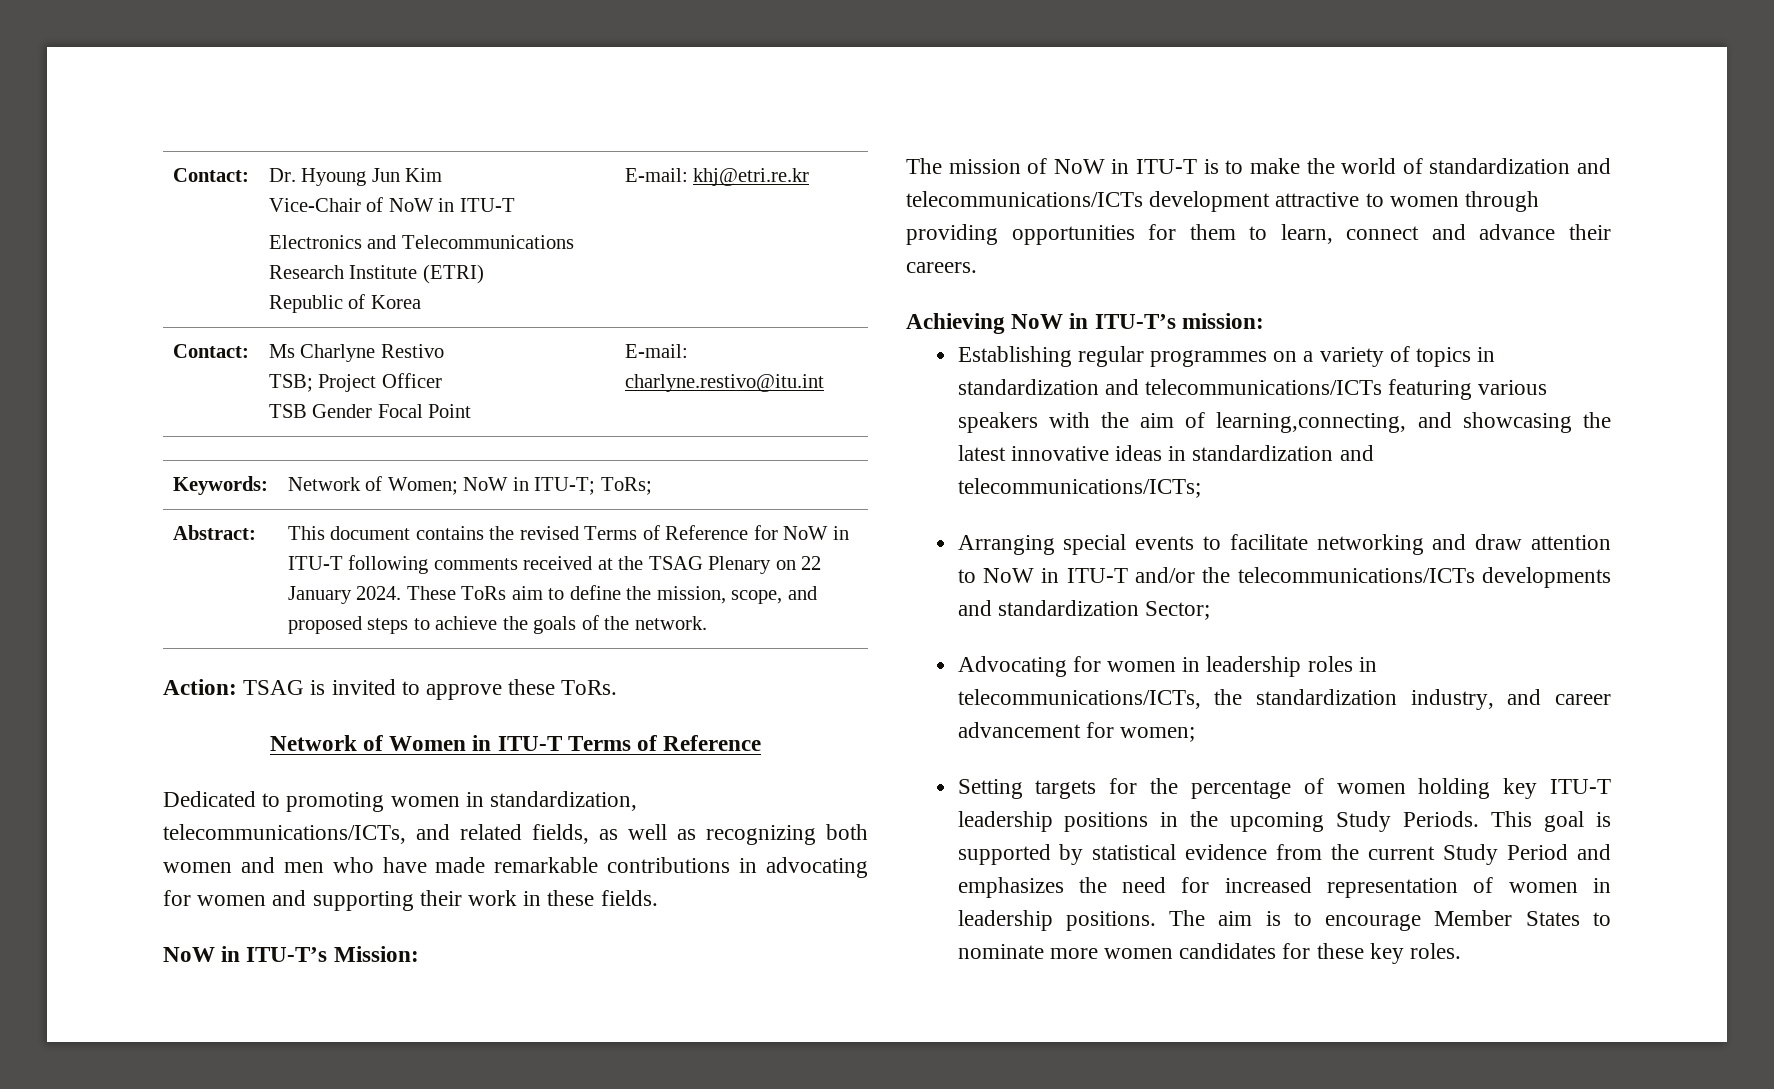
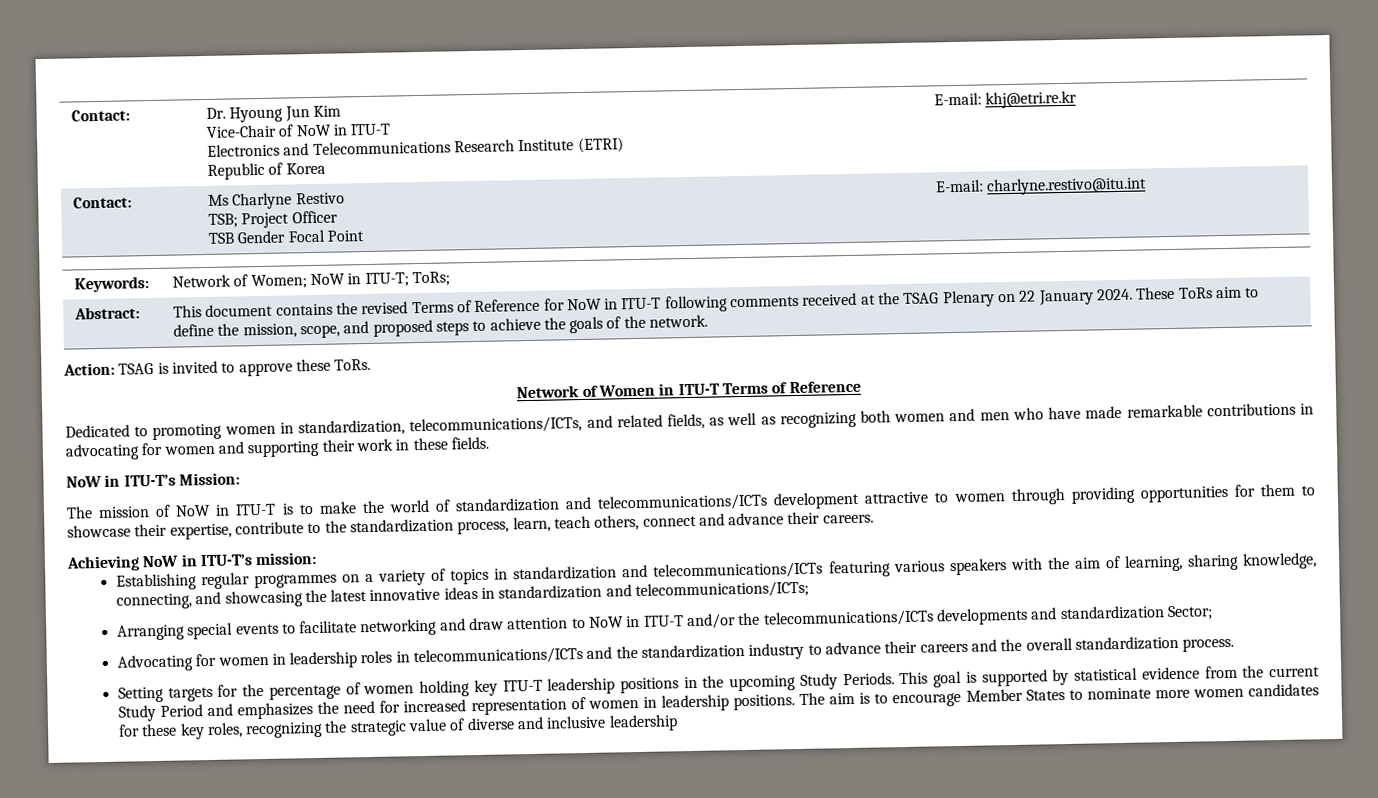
- The mission of NoW in ITU-T is to make the world of standardization and telecommunications/ICTs development attractive to women through providing opportunities for them to learn, connect and advance their careers.
+ The mission of NoW in ITU-T is to make the world of standardization and telecommunications/ICTs development attractive to women through providing opportunities for them to showcase their expertise, contribute to the standardization process, learn, teach others, connect and advance their careers.
- Establishing regular programmes on a variety of topics in standardization and telecommunications/ICTs featuring various speakers with the aim of learning,connecting, and showcasing the latest innovative ideas in standardization and telecommunications/ICTs;
+ Establishing regular programmes on a variety of topics in standardization and telecommunications/ICTs featuring various speakers with the aim of learning, sharing knowledge, connecting, and showcasing the latest innovative ideas in standardization and telecommunications/ICTs;
- Advocating for women in leadership roles in telecommunications/ICTs, the standardization industry, and career advancement for women;
+ Advocating for women in leadership roles in telecommunications/ICTs and the standardization industry to advance their careers and the overall standardization process.
- The aim is to encourage Member States to nominate more women candidates for these key roles.
+ The aim is to encourage Member States to nominate more women candidates for these key roles, recognizing the strategic value of diverse and inclusive leadership

